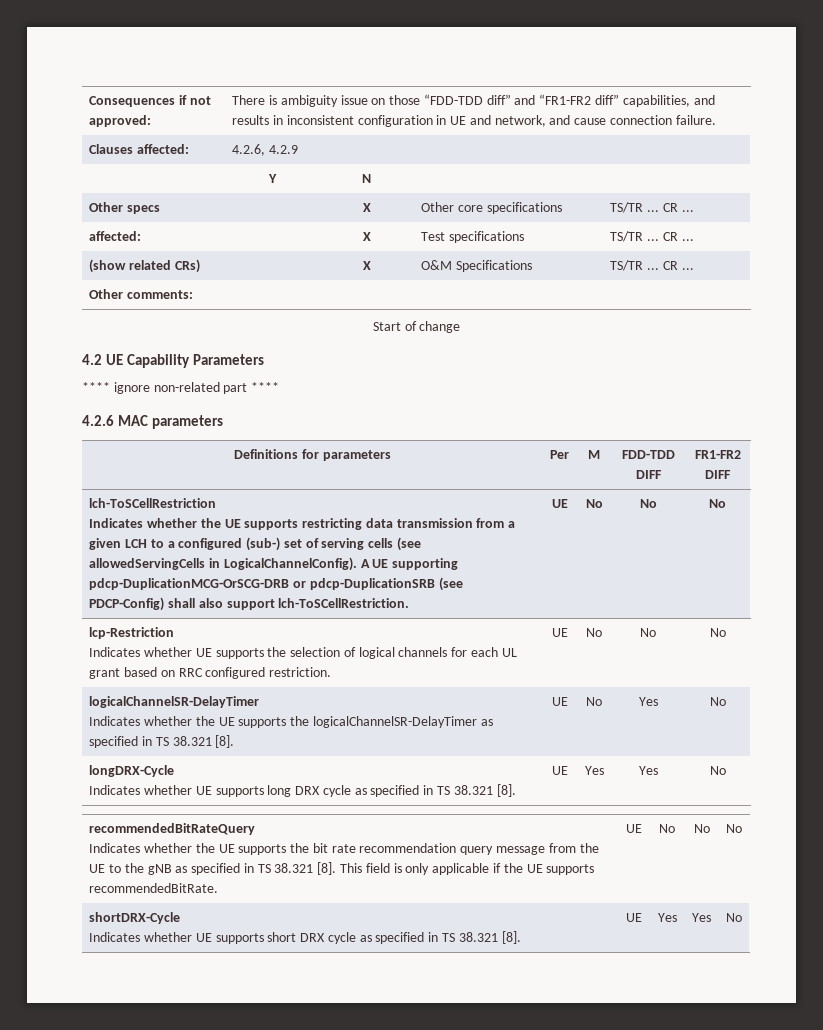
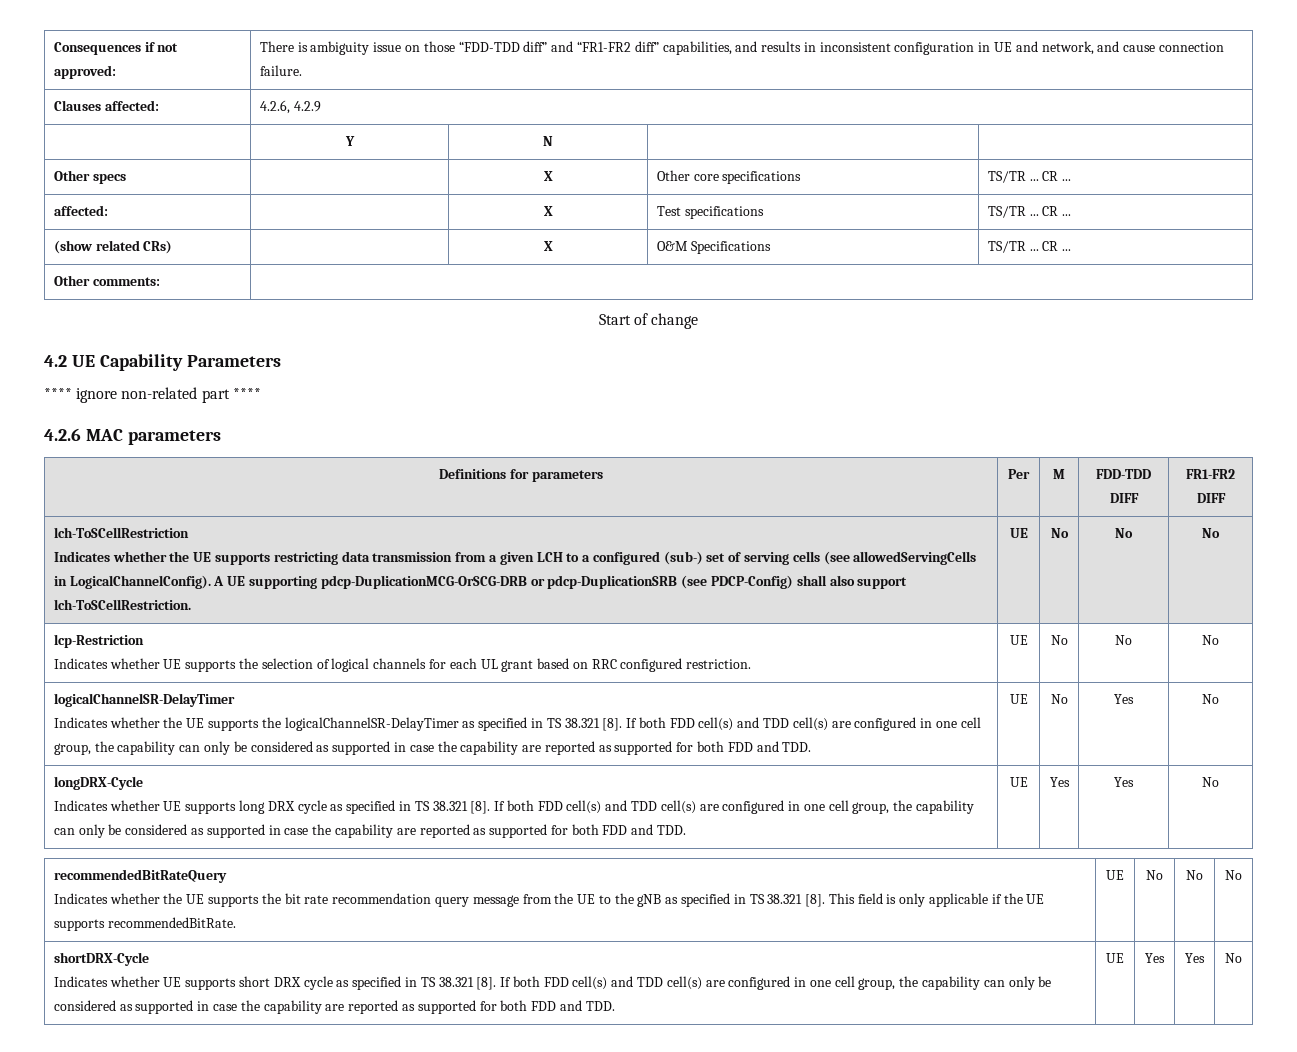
- Indicates whether the UE supports the logicalChannelSR-DelayTimer as specified in TS 38.321 [8].
+ Indicates whether the UE supports the logicalChannelSR-DelayTimer as specified in TS 38.321 [8]. If both FDD cell(s) and TDD cell(s) are configured in one cell group, the capability can only be considered as supported in case the capability are reported as supported for both FDD and TDD.
- Indicates whether UE supports long DRX cycle as specified in TS 38.321 [8].
+ Indicates whether UE supports long DRX cycle as specified in TS 38.321 [8]. If both FDD cell(s) and TDD cell(s) are configured in one cell group, the capability can only be considered as supported in case the capability are reported as supported for both FDD and TDD.
- Indicates whether UE supports short DRX cycle as specified in TS 38.321 [8].
+ Indicates whether UE supports short DRX cycle as specified in TS 38.321 [8]. If both FDD cell(s) and TDD cell(s) are configured in one cell group, the capability can only be considered as supported in case the capability are reported as supported for both FDD and TDD.

